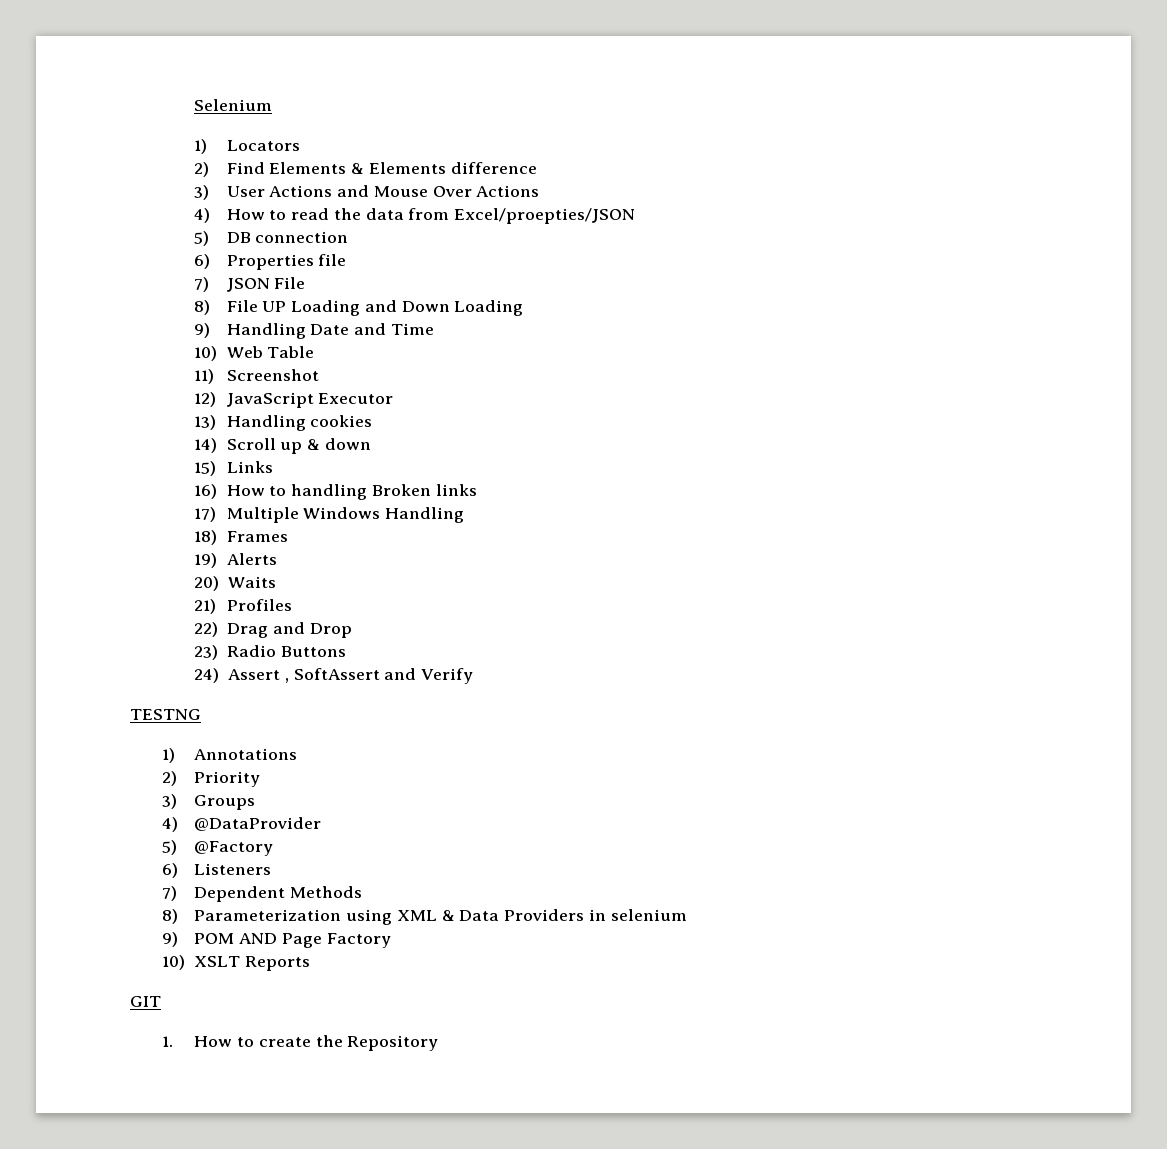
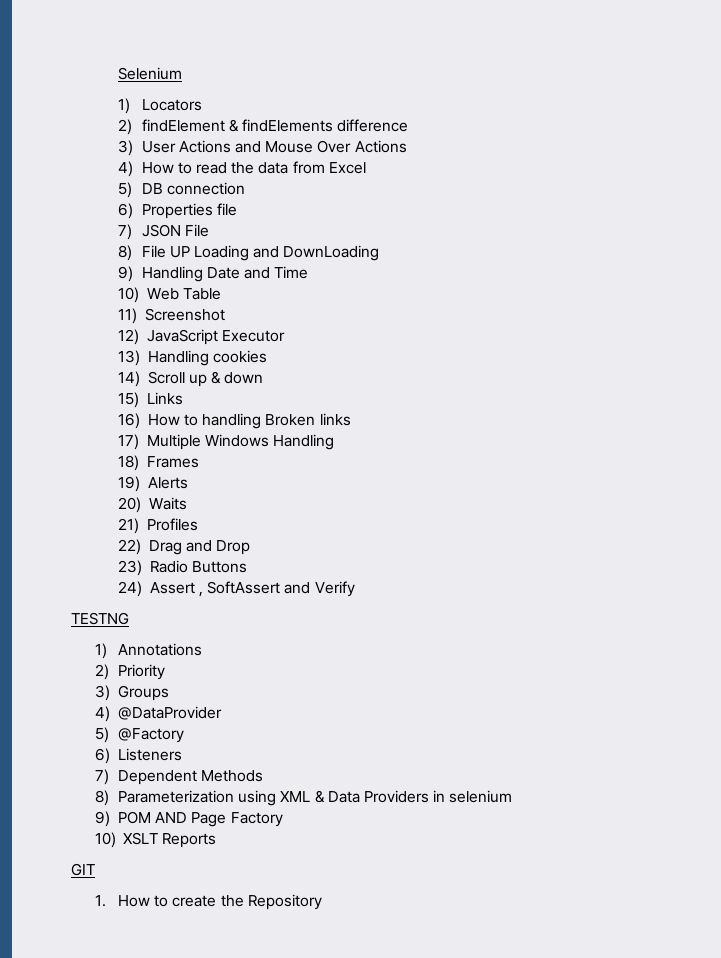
- 2) Find Elements & Elements difference
+ 2) findElement & findElements difference
- 4) How to read the data from Excel/proepties/JSON
+ 4) How to read the data from Excel
- 8) File UP Loading and Down Loading
+ 8) File UP Loading and DownLoading

